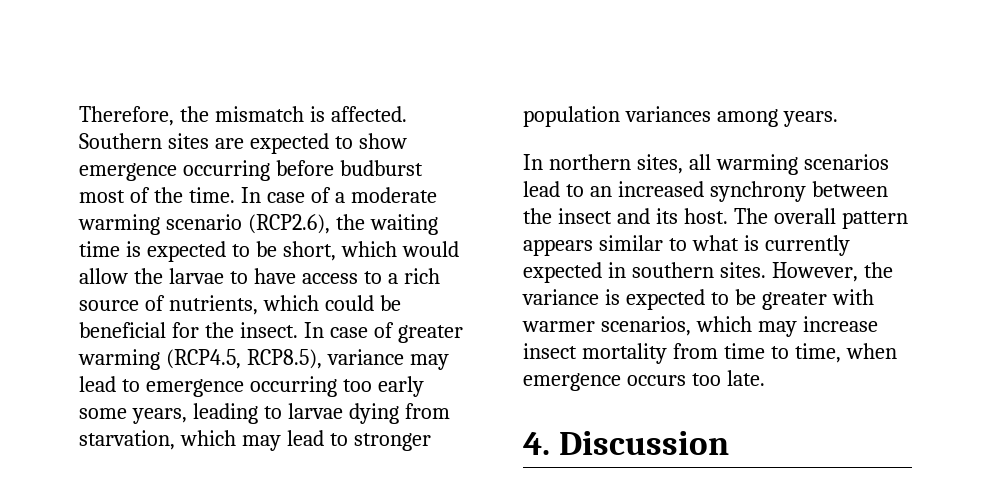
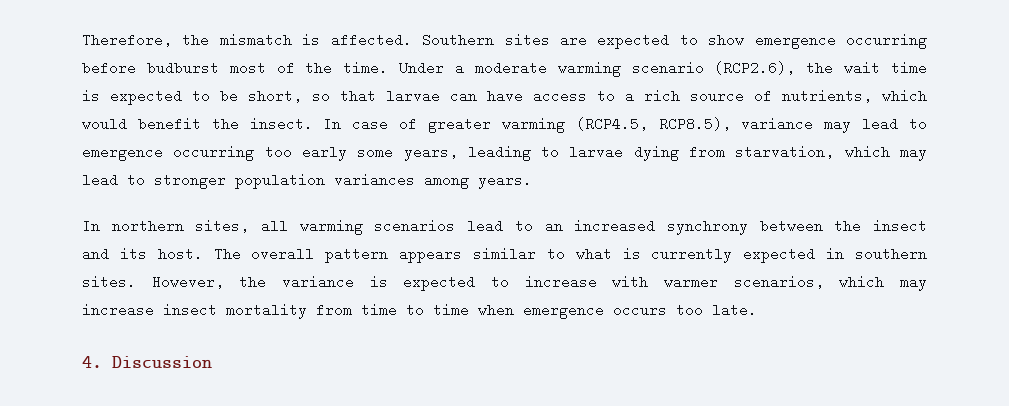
- In case of a moderate warming scenario (RCP2.6), the waiting time is expected to be short, which would allow the larvae to have access to a rich source of nutrients, which could be beneficial for the insect.
+ Under a moderate warming scenario (RCP2.6), the wait time is expected to be short, so that larvae can have access to a rich source of nutrients, which would benefit the insect.
- However, the variance is expected to be greater with warmer scenarios, which may increase insect mortality from time to time, when emergence occurs too late.
+ However, the variance is expected to increase with warmer scenarios, which may increase insect mortality from time to time when emergence occurs too late.

